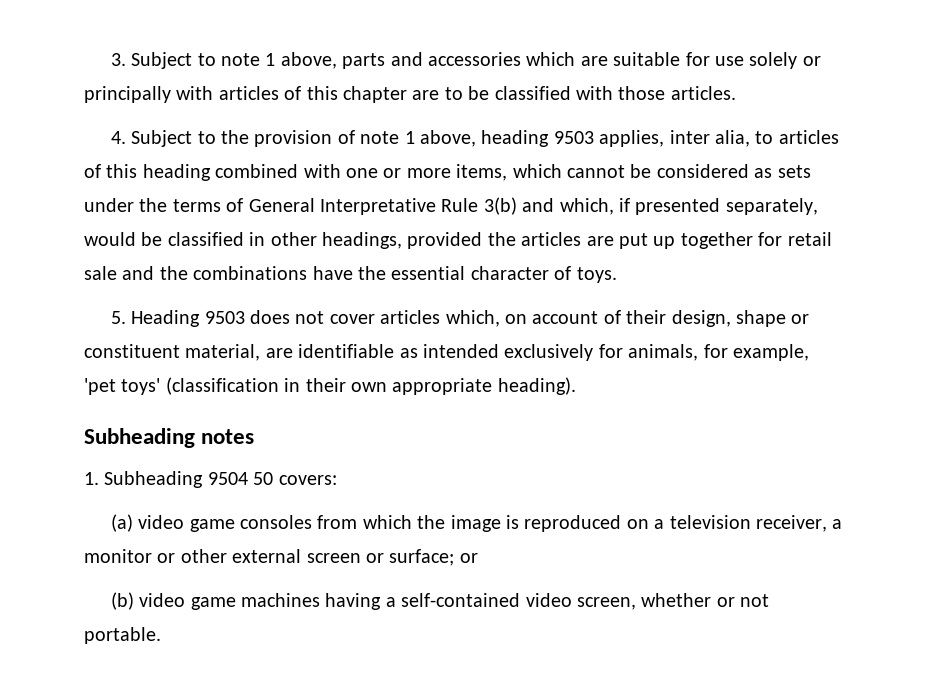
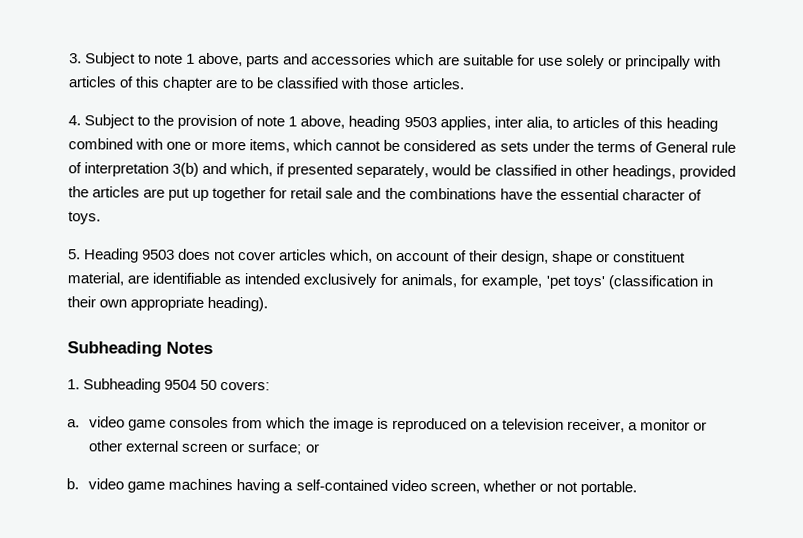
- 4. Subject to the provision of note 1 above, heading 9503 applies, inter alia, to articles of this heading combined with one or more items, which cannot be considered as sets under the terms of General Interpretative Rule 3(b) and which, if presented separately, would be classified in other headings, provided the articles are put up together for retail sale and the combinations have the essential character of toys.
+ 4. Subject to the provision of note 1 above, heading 9503 applies, inter alia, to articles of this heading combined with one or more items, which cannot be considered as sets under the terms of General rule of interpretation 3(b) and which, if presented separately, would be classified in other headings, provided the articles are put up together for retail sale and the combinations have the essential character of toys.
- Subheading notes
+ Subheading Notes
- (a) video game consoles from which the image is reproduced on a television receiver, a monitor or other external screen or surface; or
+ a. video game consoles from which the image is reproduced on a television receiver, a monitor or other external screen or surface; or
- (b) video game machines having a self-contained video screen, whether or not portable.
+ b. video game machines having a self-contained video screen, whether or not portable.

